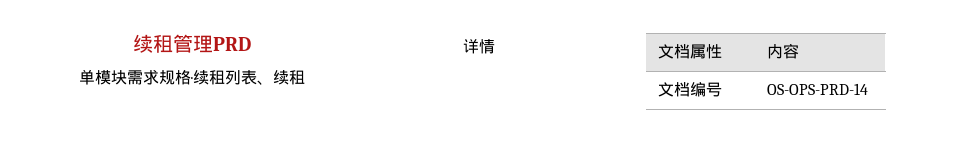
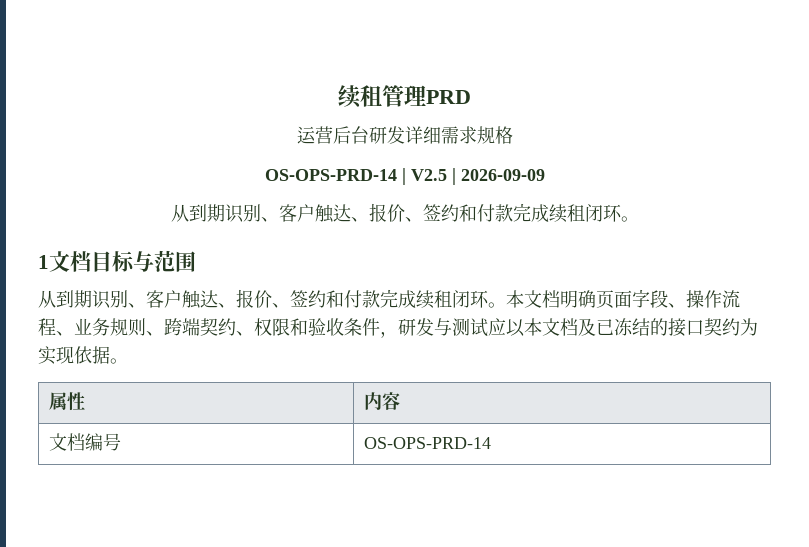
- 单模块需求规格·续租列表、续租详情
- 文档属性 | 内容
+ 运营后台研发详细需求规格
+ OS-OPS-PRD-14 | V2.5 | 2026-09-09
+ 从到期识别、客户触达、报价、签约和付款完成续租闭环。
+ 1文档目标与范围
+ 从到期识别、客户触达、报价、签约和付款完成续租闭环。本文档明确页面字段、操作流程、业务规则、跨端契约、权限和验收条件，研发与测试应以本文档及已冻结的接口契约为实现依据。
+ 属性 | 内容

